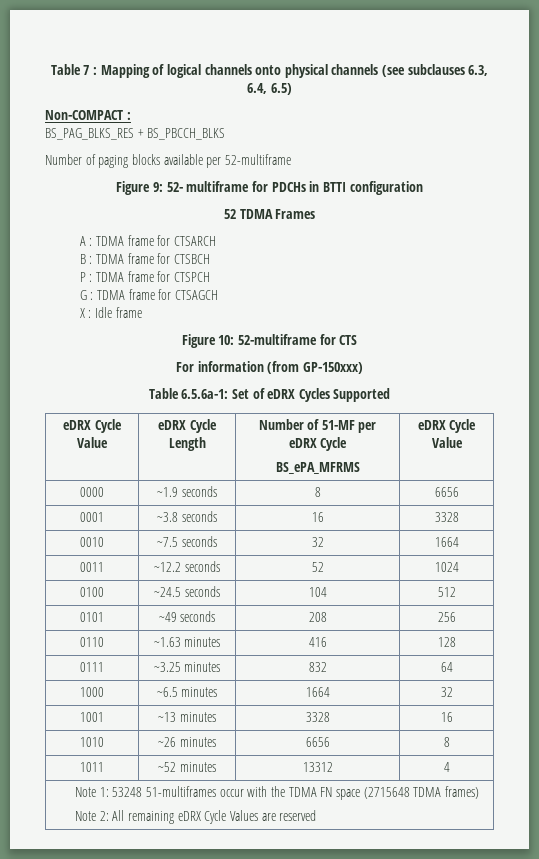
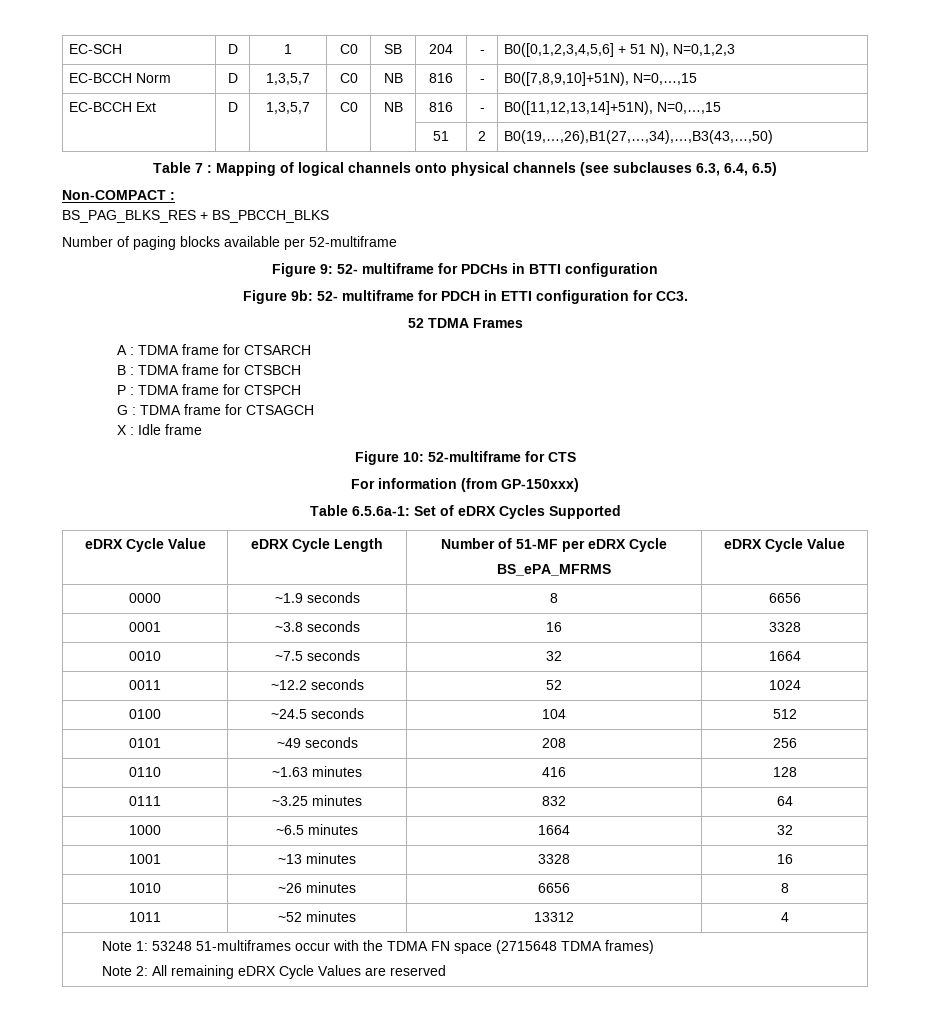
+ EC-SCH | D | 1 | C0 | SB | 204 | - | B0([0,1,2,3,4,5,6] + 51 N), N=0,1,2,3
+ EC-BCCH Norm | D | 1,3,5,7 | C0 | NB | 816 | - | B0([7,8,9,10]+51N), N=0,…,15
+ EC-BCCH Ext | D | 1,3,5,7 | C0 | NB | 816 | - | B0([11,12,13,14]+51N), N=0,…,15
+ | | | | | 51 | 2 | B0(19,…,26),B1(27,…,34),…,B3(43,…,50)
+ Figure 9b: 52- multiframe for PDCH in ETTI configuration for CC3.

